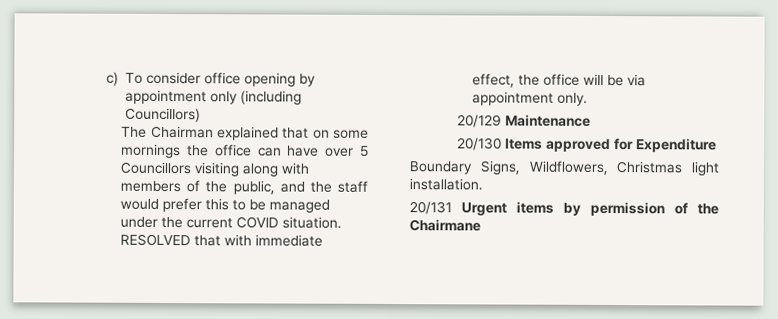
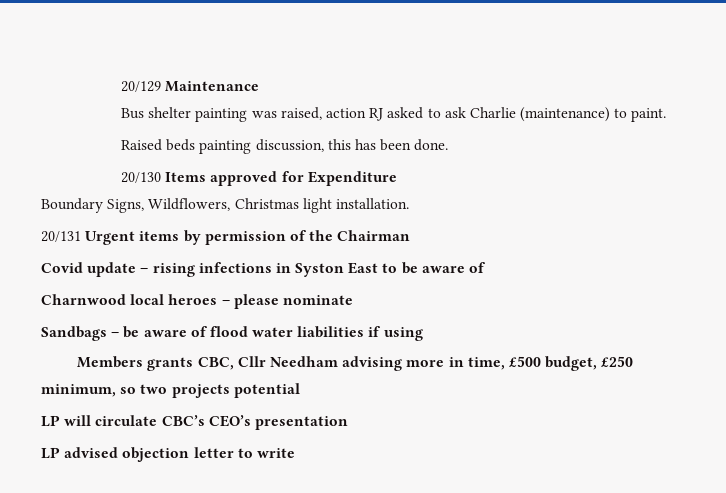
- c) To consider office opening by appointment only (including Councillors)
- The Chairman explained that on some mornings the office can have over 5 Councillors visiting along with members of the public, and the staff would prefer this to be managed under the current COVID situation. RESOLVED that with immediate effect, the office will be via appointment only.
  20/129 Maintenance
+ Bus shelter painting was raised, action RJ asked to ask Charlie (maintenance) to paint.
+ Raised beds painting discussion, this has been done.
- 20/131 Urgent items by permission of the Chairmane
+ 20/131 Urgent items by permission of the Chairman
+ Covid update – rising infections in Syston East to be aware of
+ Charnwood local heroes – please nominate
+ Sandbags – be aware of flood water liabilities if using
+ Members grants CBC, Cllr Needham advising more in time, £500 budget, £250 minimum, so two projects potential
+ LP will circulate CBC’s CEO’s presentation
+ LP advised objection letter to write

